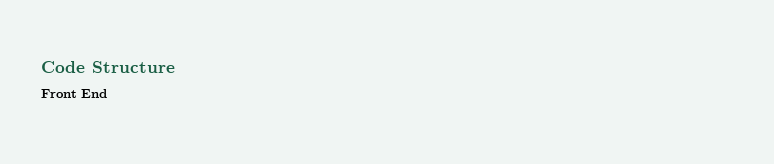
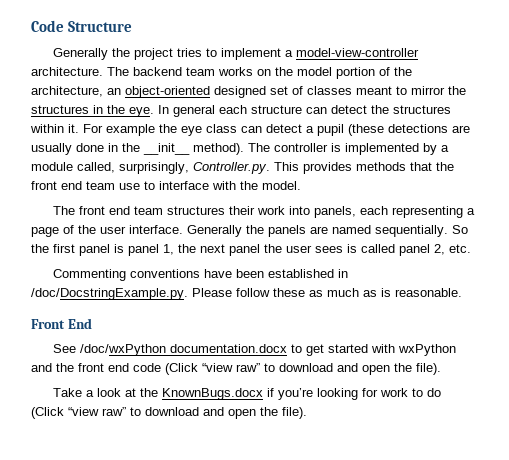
+ Generally the project tries to implement a model-view-controller architecture. The backend team works on the model portion of the architecture, an object-oriented designed set of classes meant to mirror the structures in the eye. In general each structure can detect the structures within it. For example the eye class can detect a pupil (these detections are usually done in the __init__ method). The controller is implemented by a module called, surprisingly, Controller.py. This provides methods that the front end team use to interface with the model.
+ The front end team structures their work into panels, each representing a page of the user interface. Generally the panels are named sequentially. So the first panel is panel 1, the next panel the user sees is called panel 2, etc.
+ Commenting conventions have been established in /doc/DocstringExample.py. Please follow these as much as is reasonable.
  Front End
+ See /doc/wxPython documentation.docx to get started with wxPython and the front end code (Click “view raw” to download and open the file).
+ Take a look at the KnownBugs.docx if you’re looking for work to do (Click “view raw” to download and open the file).

